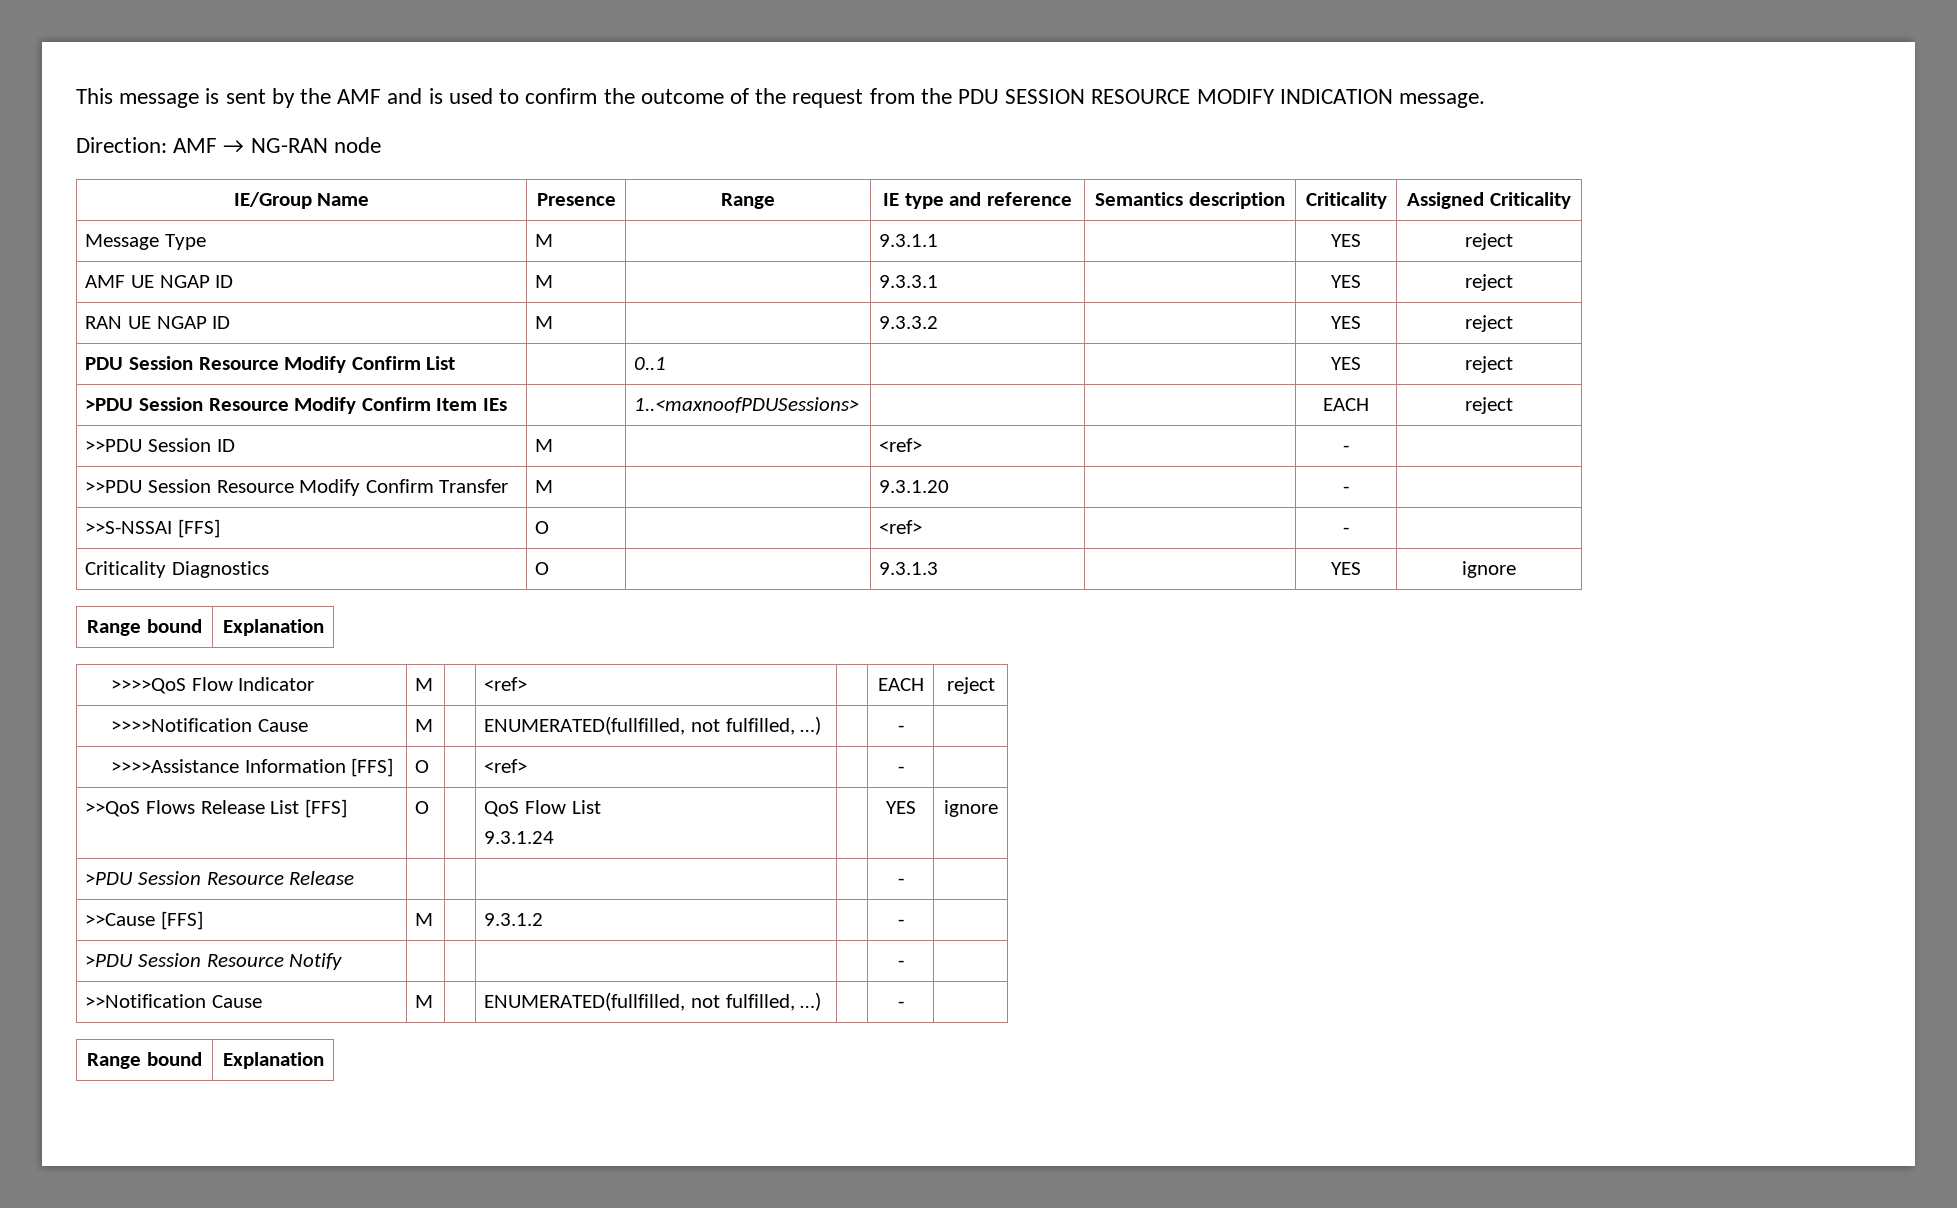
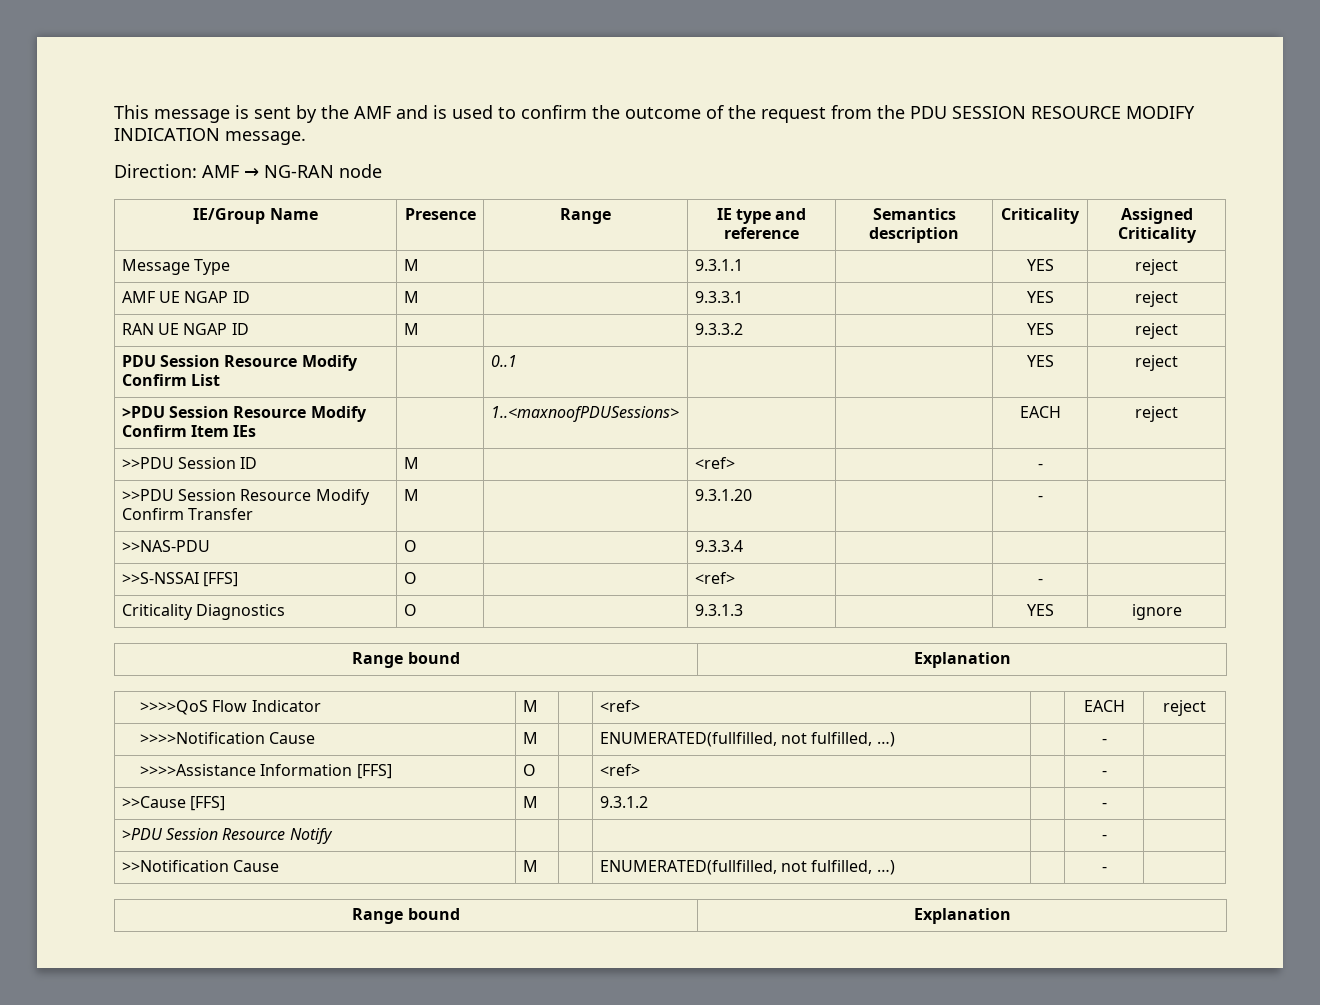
+ >>NAS-PDU | O | | 9.3.3.4 | | |
- >>QoS Flows Release List [FFS] | O | | QoS Flow List
- 9.3.1.24 | | YES | ignore
- >PDU Session Resource Release | | | | | - |

